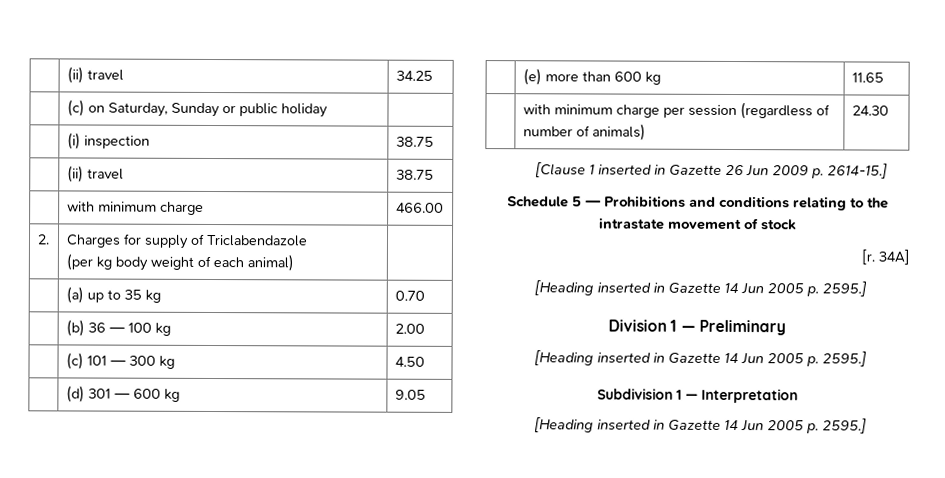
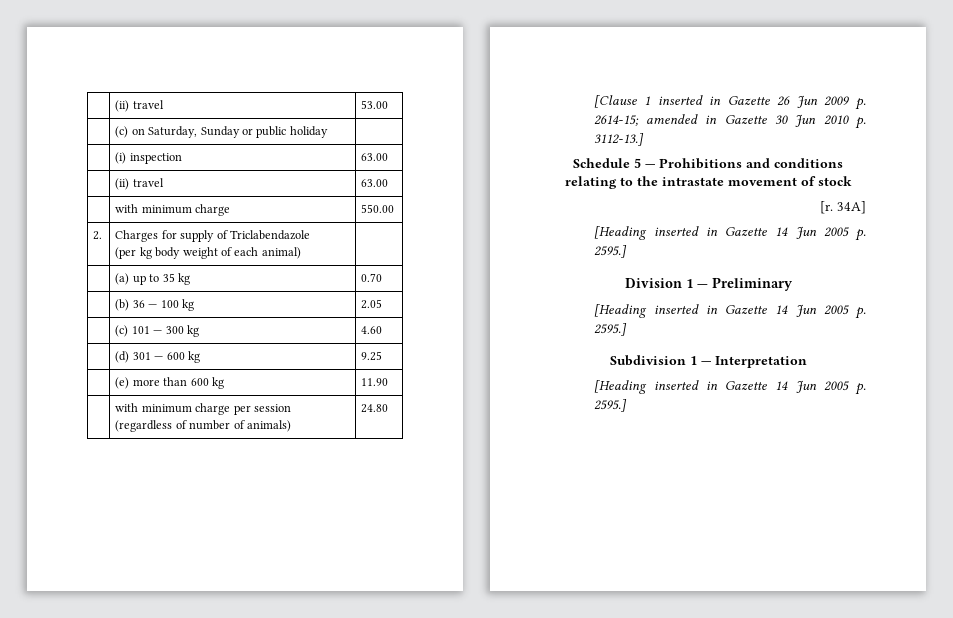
- | (ii) travel | 34.25
+ | (ii) travel | 53.00
- | (i) inspection | 38.75
- | (ii) travel | 38.75
+ | (i) inspection | 63.00
+ | (ii) travel | 63.00
- | with minimum charge | 466.00
+ | with minimum charge | 550.00
- | (b) 36 — 100 kg | 2.00
+ | (b) 36 — 100 kg | 2.05
- | (c) 101 — 300 kg | 4.50
+ | (c) 101 — 300 kg | 4.60
- | (d) 301 — 600 kg | 9.05
+ | (d) 301 — 600 kg | 9.25
- | (e) more than 600 kg | 11.65
+ | (e) more than 600 kg | 11.90
- | with minimum charge per session (regardless of number of animals) | 24.30
+ | with minimum charge per session (regardless of number of animals) | 24.80
- [Clause 1 inserted in Gazette 26 Jun 2009 p. 2614-15.]
+ [Clause 1 inserted in Gazette 26 Jun 2009 p. 2614-15; amended in Gazette 30 Jun 2010 p. 3112-13.]

